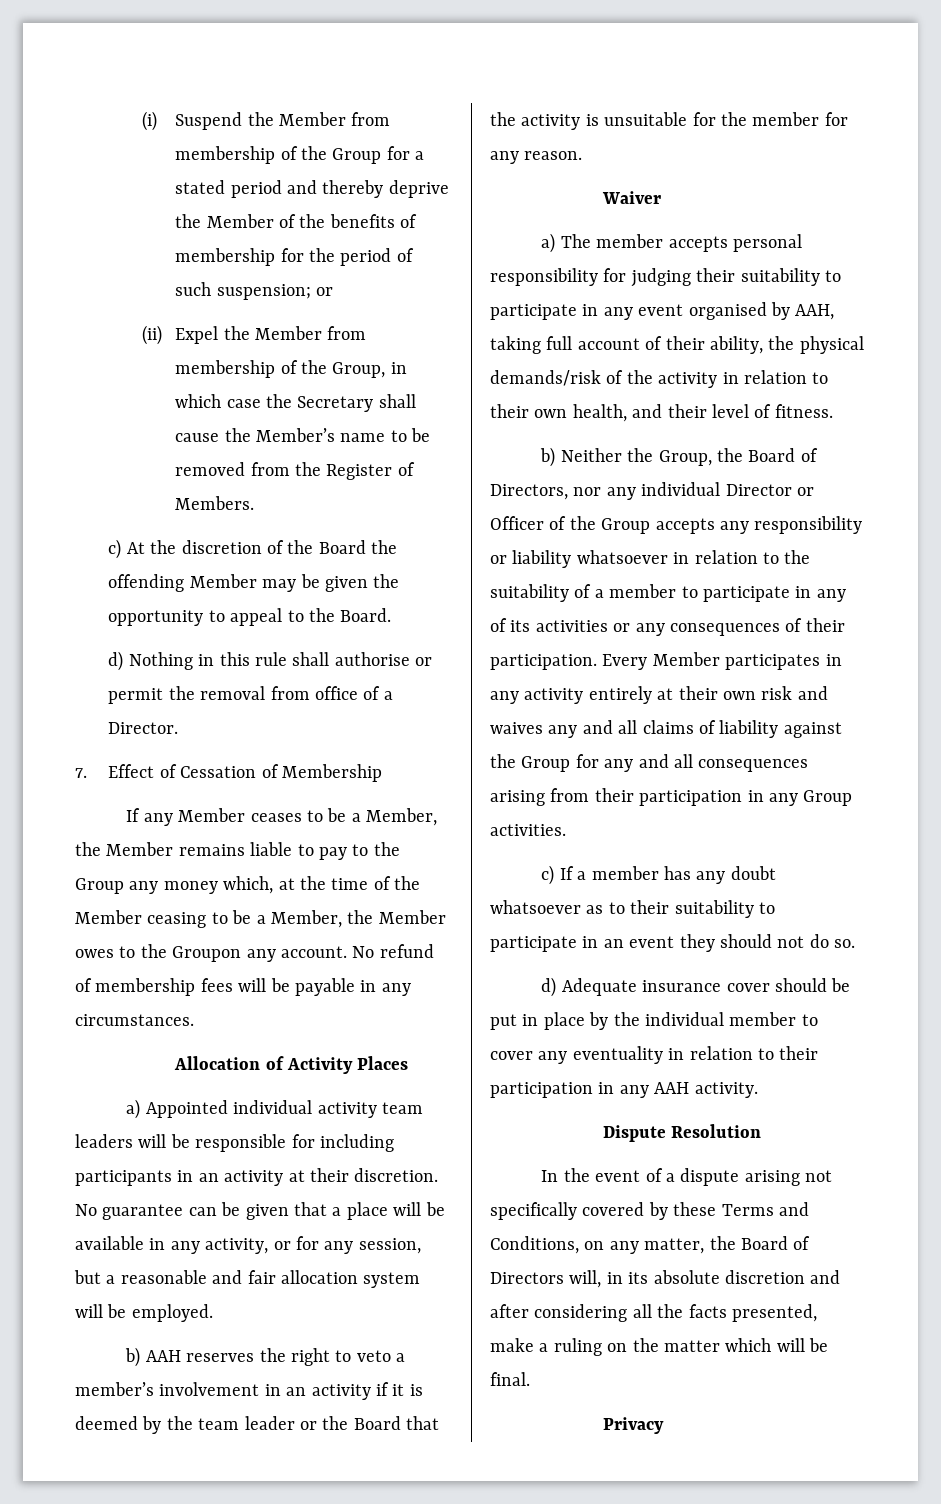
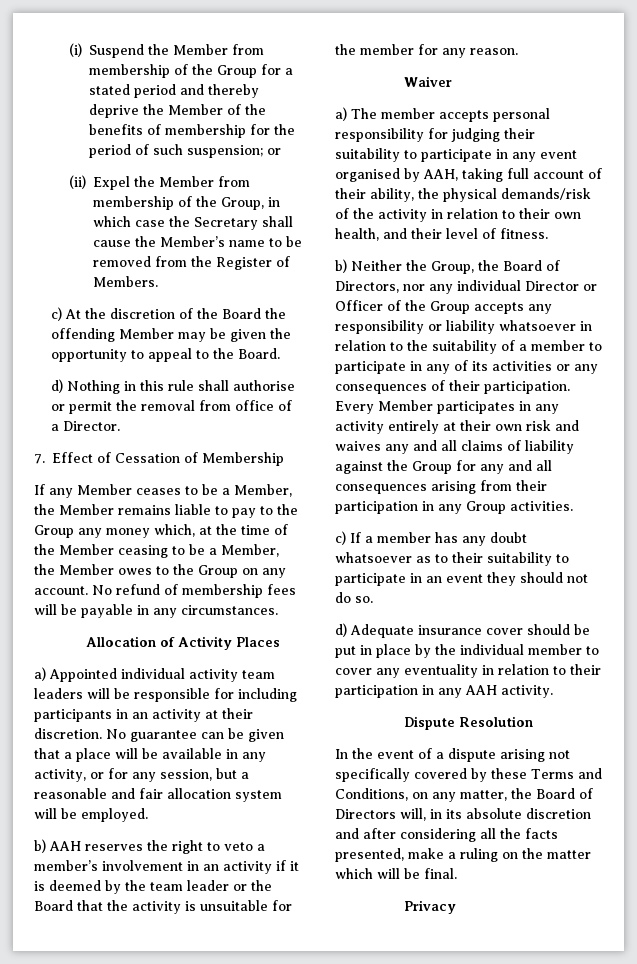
- If any Member ceases to be a Member, the Member remains liable to pay to the Group any money which, at the time of the Member ceasing to be a Member, the Member owes to the Groupon any account.
+ If any Member ceases to be a Member, the Member remains liable to pay to the Group any money which, at the time of the Member ceasing to be a Member, the Member owes to the Group on any account.

